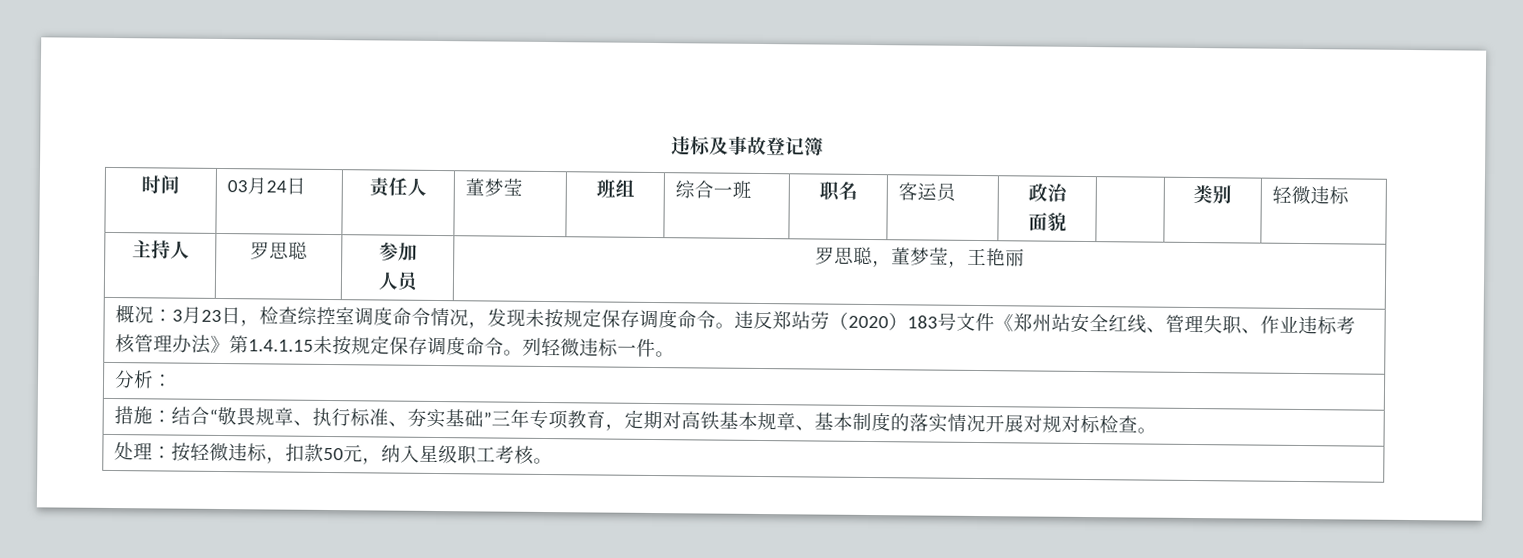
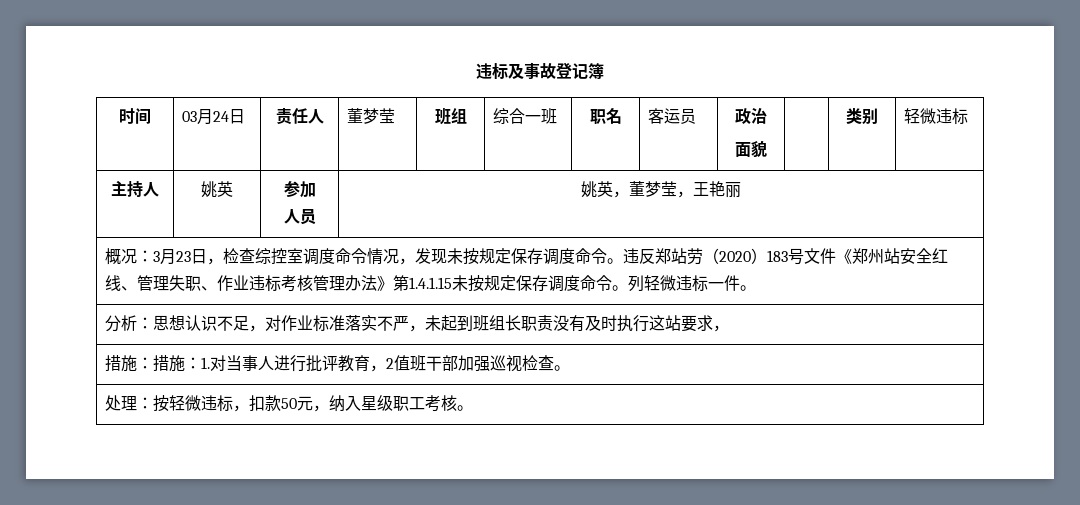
- 主持人 | 罗思聪 | 参加
- 人员 | 罗思聪，董梦莹，王艳丽
+ 主持人 | 姚英 | 参加
+ 人员 | 姚英，董梦莹，王艳丽
- 分析：
- 措施：结合“敬畏规章、执行标准、夯实基础”三年专项教育，定期对高铁基本规章、基本制度的落实情况开展对规对标检查。
+ 分析：思想认识不足，对作业标准落实不严，未起到班组长职责没有及时执行这站要求，
+ 措施：措施：1.对当事人进行批评教育，2值班干部加强巡视检查。

